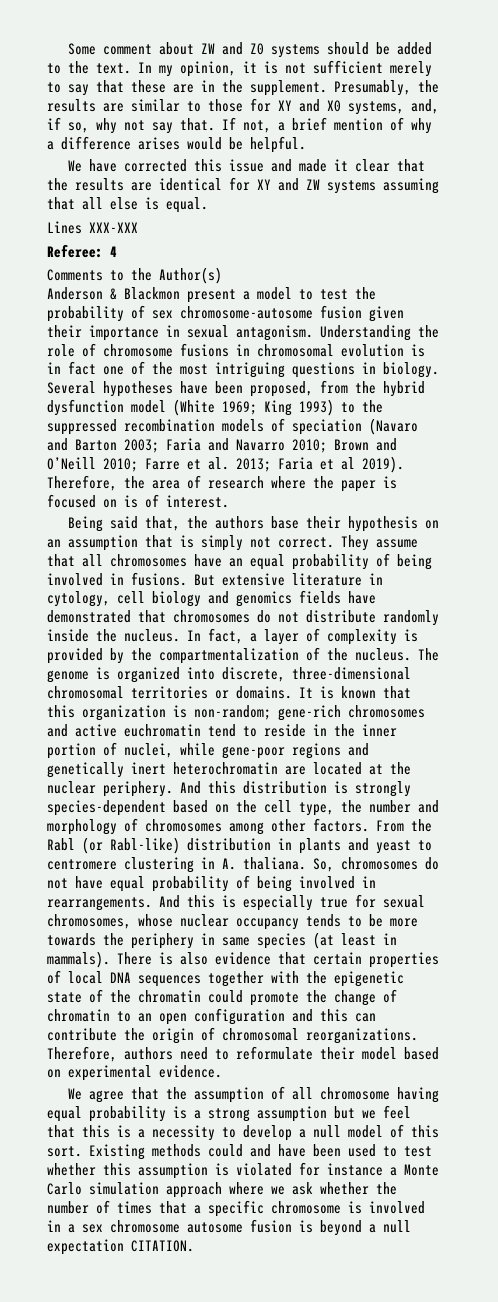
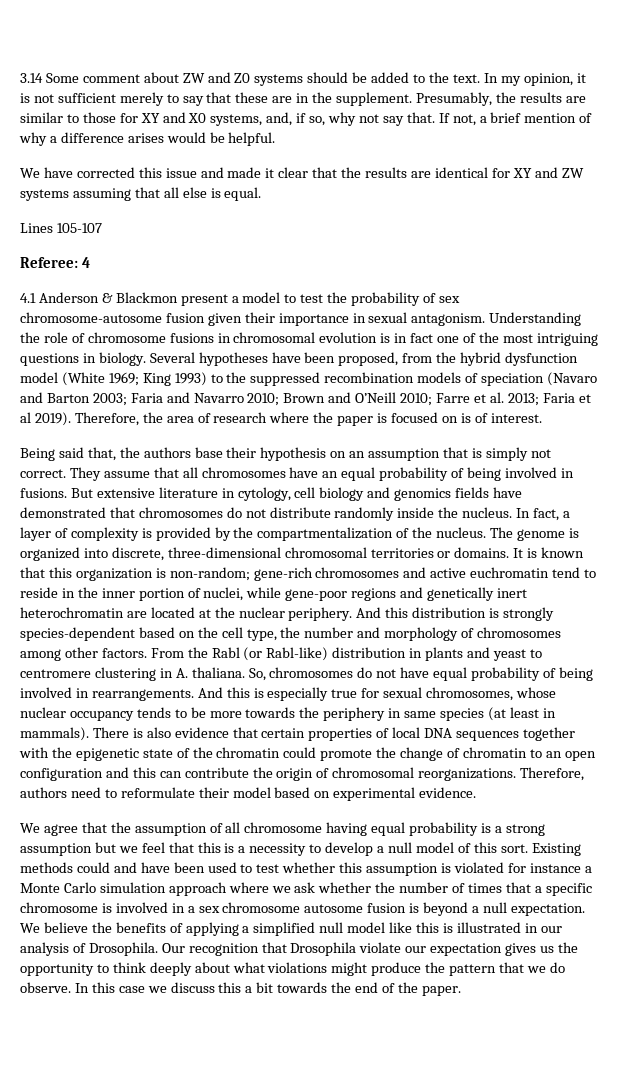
- Some comment about ZW and Z0 systems should be added to the text.
+ 3.14 Some comment about ZW and Z0 systems should be added to the text.
- Lines XXX-XXX
+ Lines 105-107
- Comments to the Author(s)
- Anderson & Blackmon present a model to test the probability of sex chromosome-autosome fusion given their importance in sexual antagonism.
+ 4.1 Anderson & Blackmon present a model to test the probability of sex chromosome-autosome fusion given their importance in sexual antagonism.
- Existing methods could and have been used to test whether this assumption is violated for instance a Monte Carlo simulation approach where we ask whether the number of times that a specific chromosome is involved in a sex chromosome autosome fusion is beyond a null expectation CITATION.
+ Existing methods could and have been used to test whether this assumption is violated for instance a Monte Carlo simulation approach where we ask whether the number of times that a specific chromosome is involved in a sex chromosome autosome fusion is beyond a null expectation. We believe the benefits of applying a simplified null model like this is illustrated in our analysis of Drosophila. Our recognition that Drosophila violate our expectation gives us the opportunity to think deeply about what violations might produce the pattern that we do observe. In this case we discuss this a bit towards the end of the paper.

